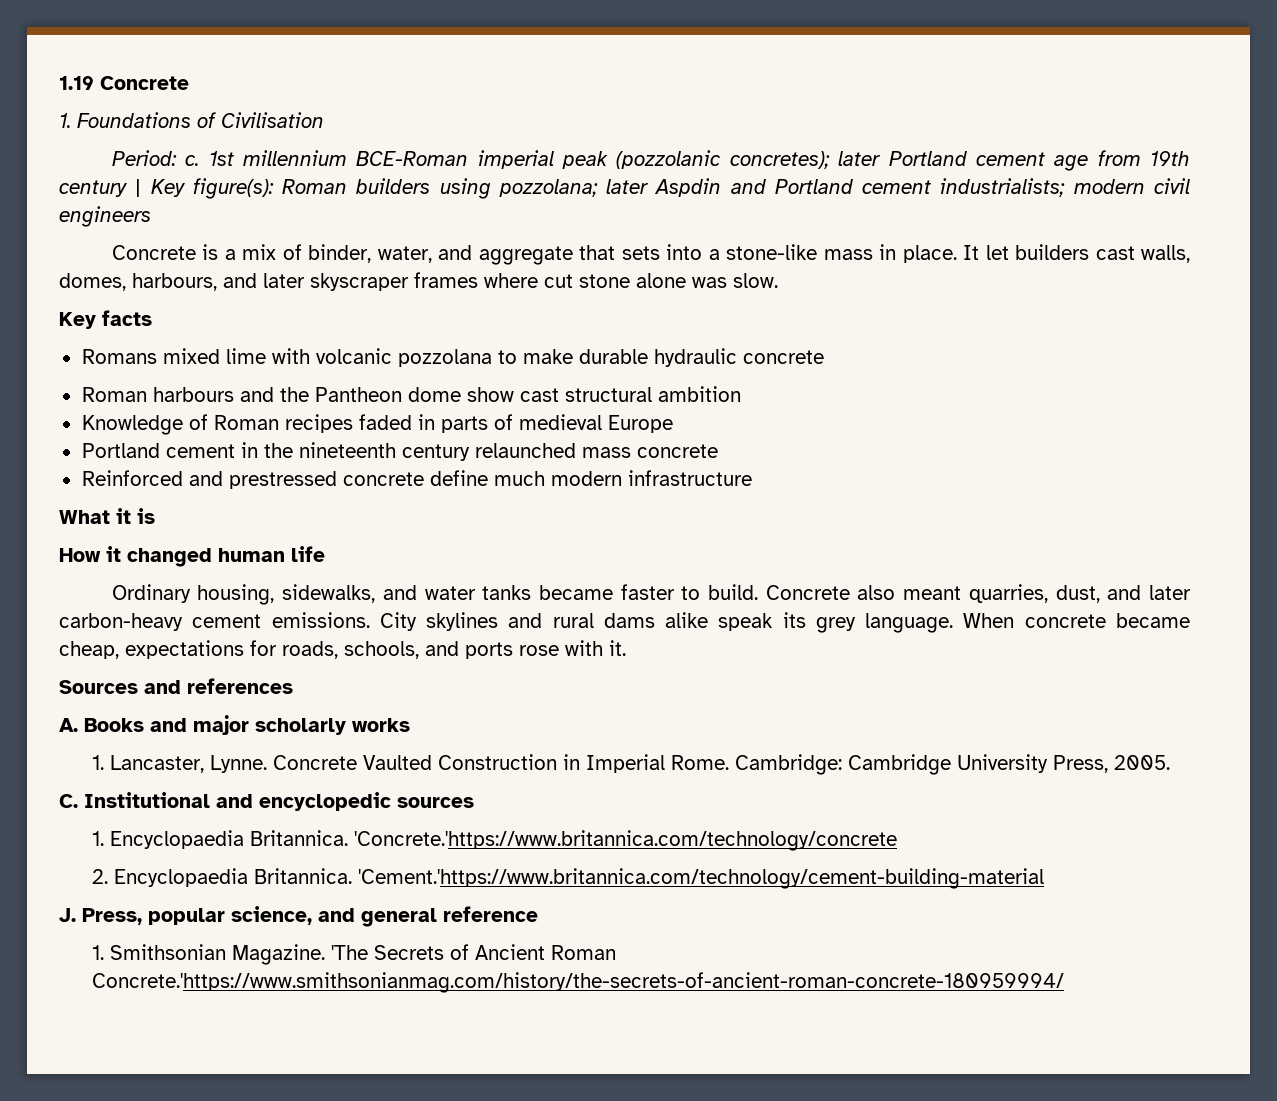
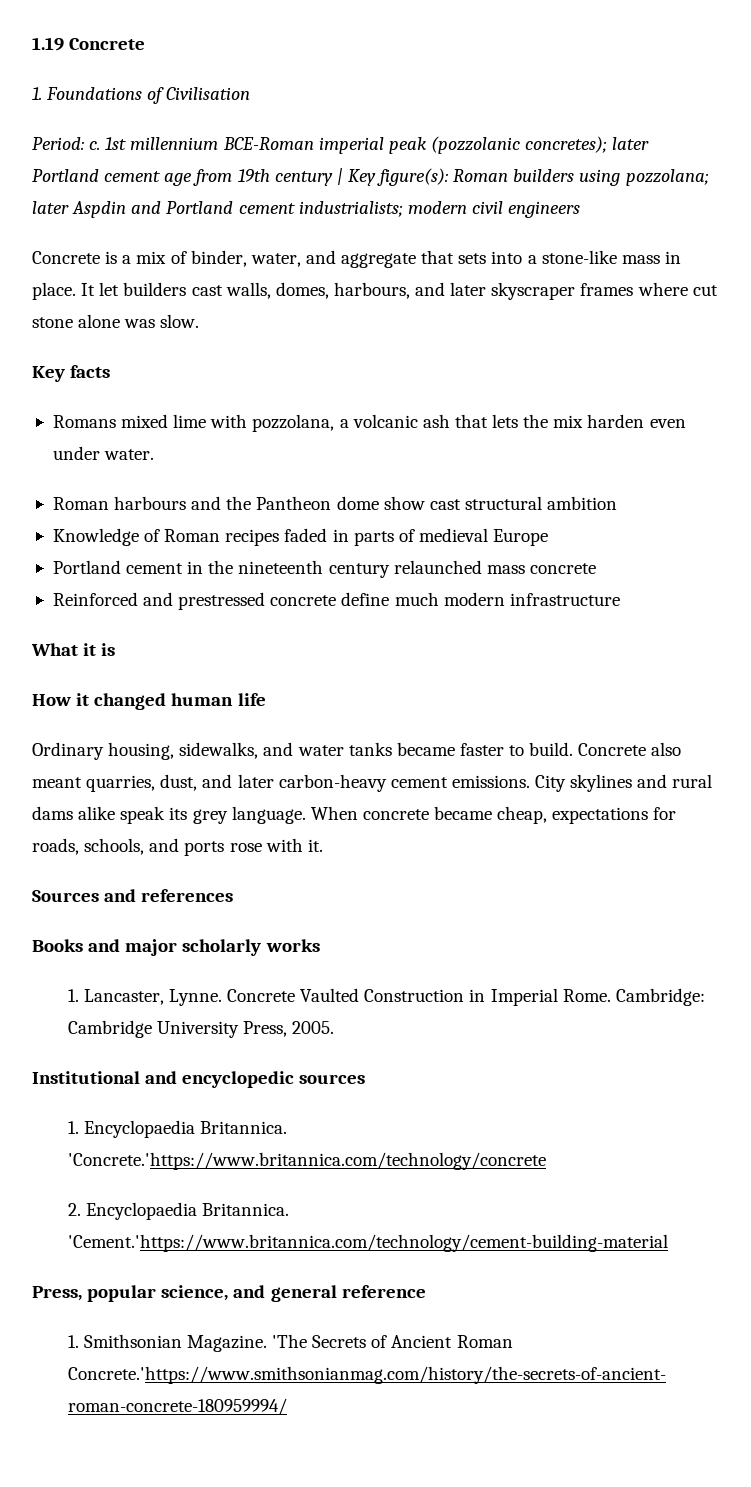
- Romans mixed lime with volcanic pozzolana to make durable hydraulic concrete
+ Romans mixed lime with pozzolana, a volcanic ash that lets the mix harden even under water.
- A. Books and major scholarly works
+ Books and major scholarly works
- C. Institutional and encyclopedic sources
+ Institutional and encyclopedic sources
- J. Press, popular science, and general reference
+ Press, popular science, and general reference

